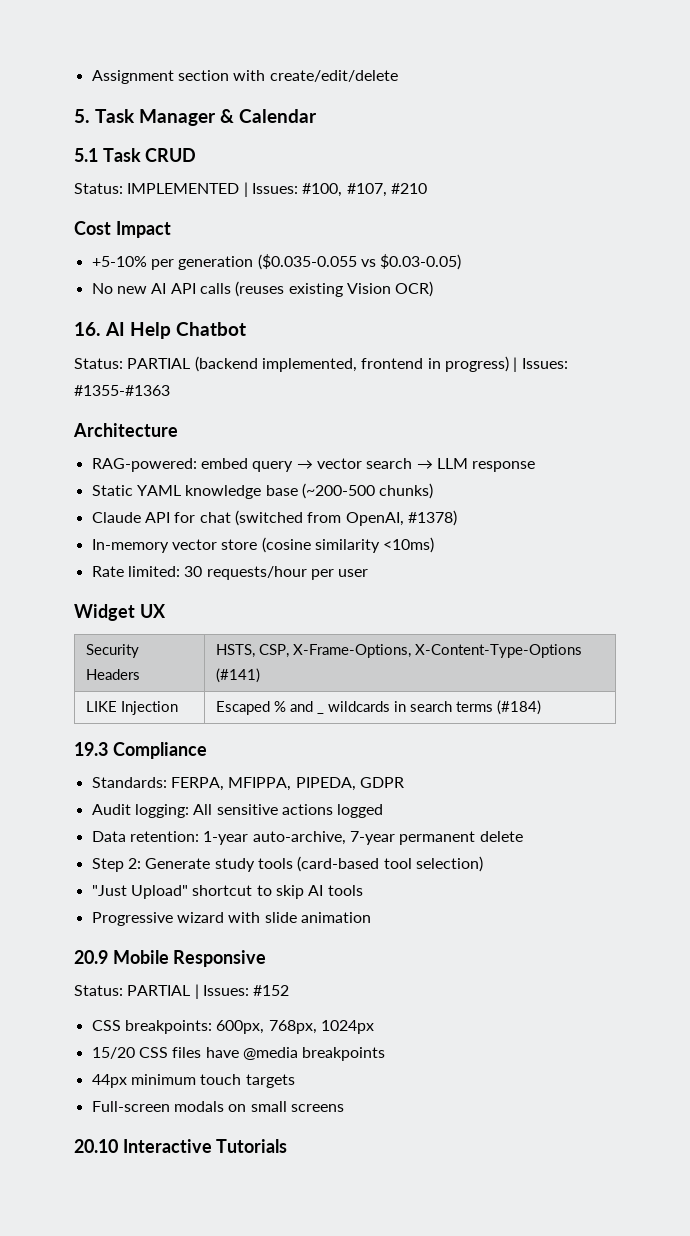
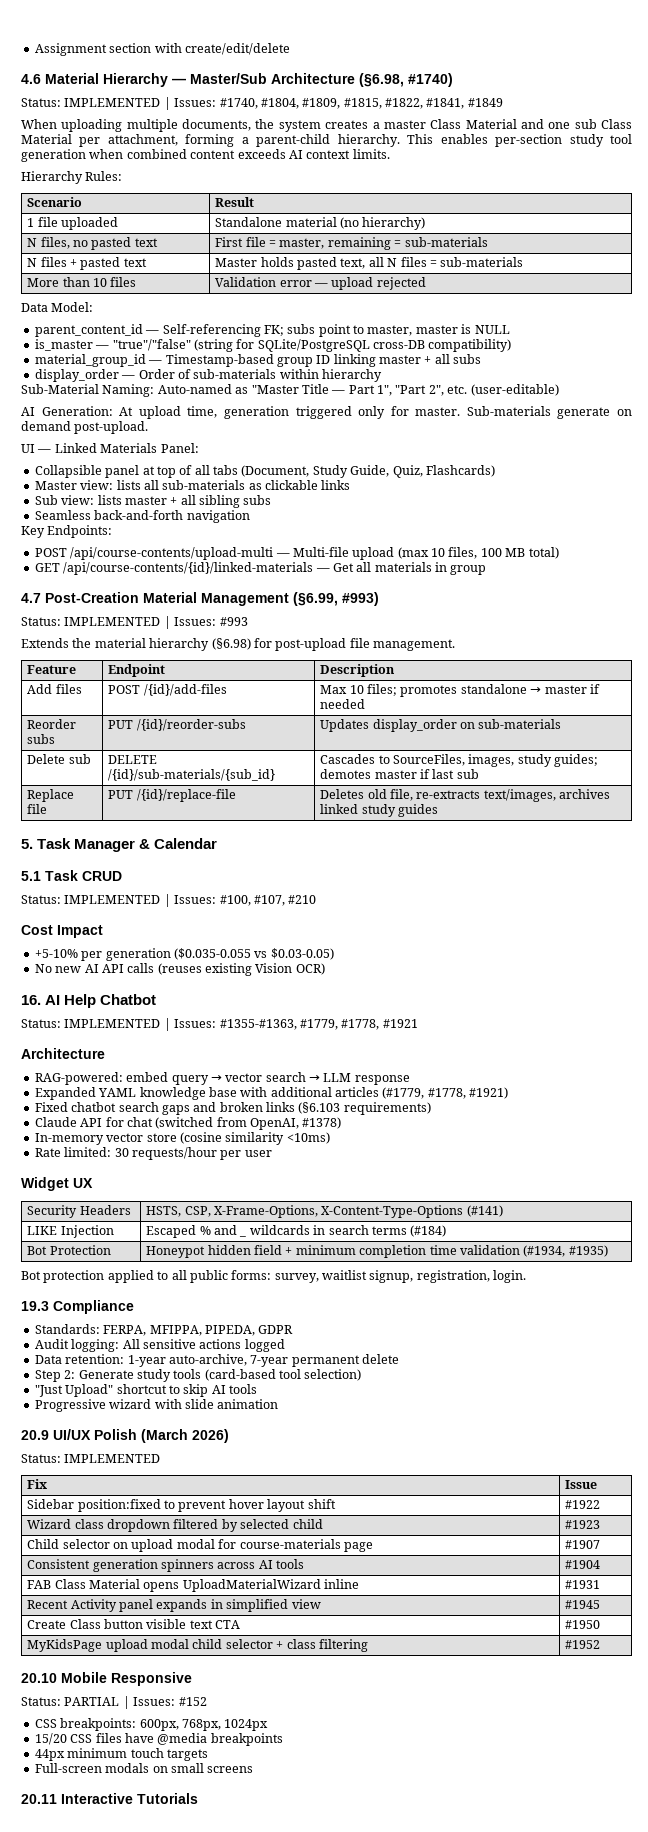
+ 4.6 Material Hierarchy — Master/Sub Architecture (§6.98, #1740)
+ Status: IMPLEMENTED | Issues: #1740, #1804, #1809, #1815, #1822, #1841, #1849
+ When uploading multiple documents, the system creates a master Class Material and one sub Class Material per attachment, forming a parent-child hierarchy. This enables per-section study tool generation when combined content exceeds AI context limits.
+ Hierarchy Rules:
+ Scenario | Result
+ 1 file uploaded | Standalone material (no hierarchy)
+ N files, no pasted text | First file = master, remaining = sub-materials
+ N files + pasted text | Master holds pasted text, all N files = sub-materials
+ More than 10 files | Validation error — upload rejected
+ Data Model:
+ parent_content_id — Self-referencing FK; subs point to master, master is NULL
+ is_master — "true"/"false" (string for SQLite/PostgreSQL cross-DB compatibility)
+ material_group_id — Timestamp-based group ID linking master + all subs
+ display_order — Order of sub-materials within hierarchy
+ Sub-Material Naming: Auto-named as "Master Title — Part 1", "Part 2", etc. (user-editable)
+ AI Generation: At upload time, generation triggered only for master. Sub-materials generate on demand post-upload.
+ UI — Linked Materials Panel:
+ Collapsible panel at top of all tabs (Document, Study Guide, Quiz, Flashcards)
+ Master view: lists all sub-materials as clickable links
+ Sub view: lists master + all sibling subs
+ Seamless back-and-forth navigation
+ Key Endpoints:
+ POST /api/course-contents/upload-multi — Multi-file upload (max 10 files, 100 MB total)
+ GET /api/course-contents/{id}/linked-materials — Get all materials in group
+ 4.7 Post-Creation Material Management (§6.99, #993)
+ Status: IMPLEMENTED | Issues: #993
+ Extends the material hierarchy (§6.98) for post-upload file management.
+ Feature | Endpoint | Description
+ Add files | POST /{id}/add-files | Max 10 files; promotes standalone → master if needed
+ Reorder subs | PUT /{id}/reorder-subs | Updates display_order on sub-materials
+ Delete sub | DELETE /{id}/sub-materials/{sub_id} | Cascades to SourceFiles, images, study guides; demotes master if last sub
+ Replace file | PUT /{id}/replace-file | Deletes old file, re-extracts text/images, archives linked study guides
- Status: PARTIAL (backend implemented, frontend in progress) | Issues: #1355-#1363
+ Status: IMPLEMENTED | Issues: #1355-#1363, #1779, #1778, #1921
- Static YAML knowledge base (~200-500 chunks)
+ Expanded YAML knowledge base with additional articles (#1779, #1778, #1921)
+ Fixed chatbot search gaps and broken links (§6.103 requirements)
+ Bot Protection | Honeypot hidden field + minimum completion time validation (#1934, #1935)
+ Bot protection applied to all public forms: survey, waitlist signup, registration, login.
- 20.9 Mobile Responsive
+ 20.9 UI/UX Polish (March 2026)
+ Status: IMPLEMENTED
+ Fix | Issue
+ Sidebar position:fixed to prevent hover layout shift | #1922
+ Wizard class dropdown filtered by selected child | #1923
+ Child selector on upload modal for course-materials page | #1907
+ Consistent generation spinners across AI tools | #1904
+ FAB Class Material opens UploadMaterialWizard inline | #1931
+ Recent Activity panel expands in simplified view | #1945
+ Create Class button visible text CTA | #1950
+ MyKidsPage upload modal child selector + class filtering | #1952
+ 20.10 Mobile Responsive
- 20.10 Interactive Tutorials
+ 20.11 Interactive Tutorials

